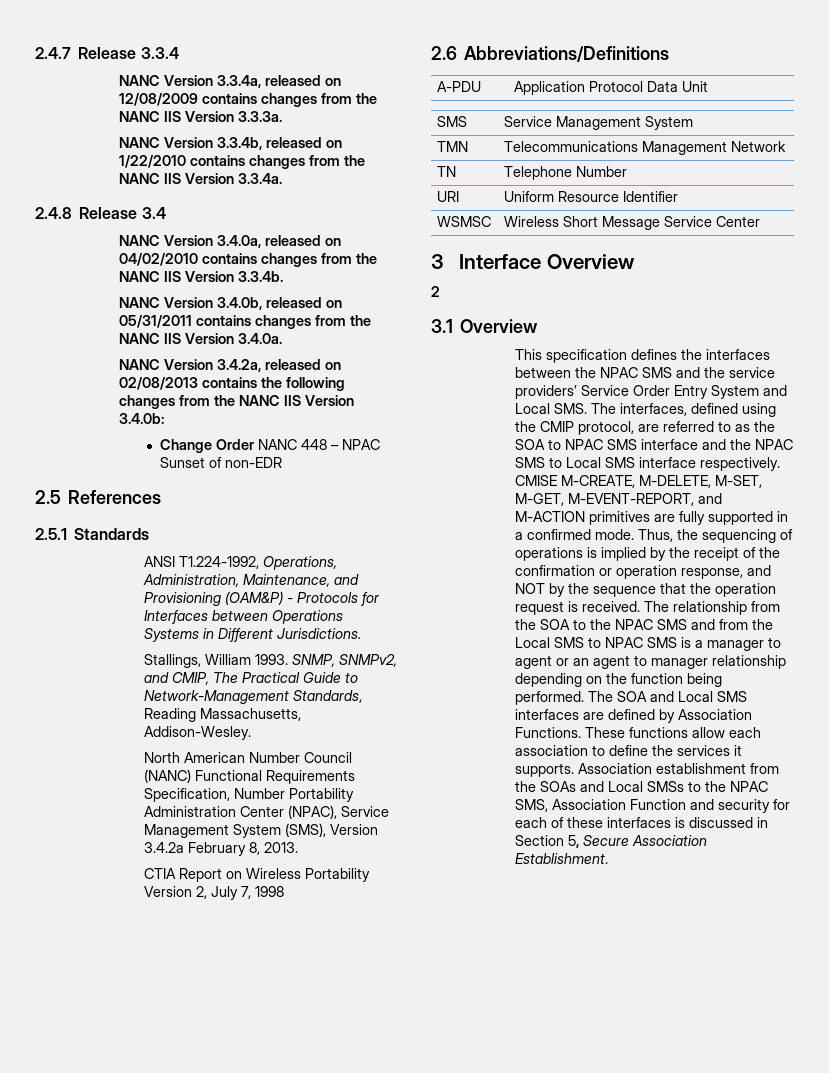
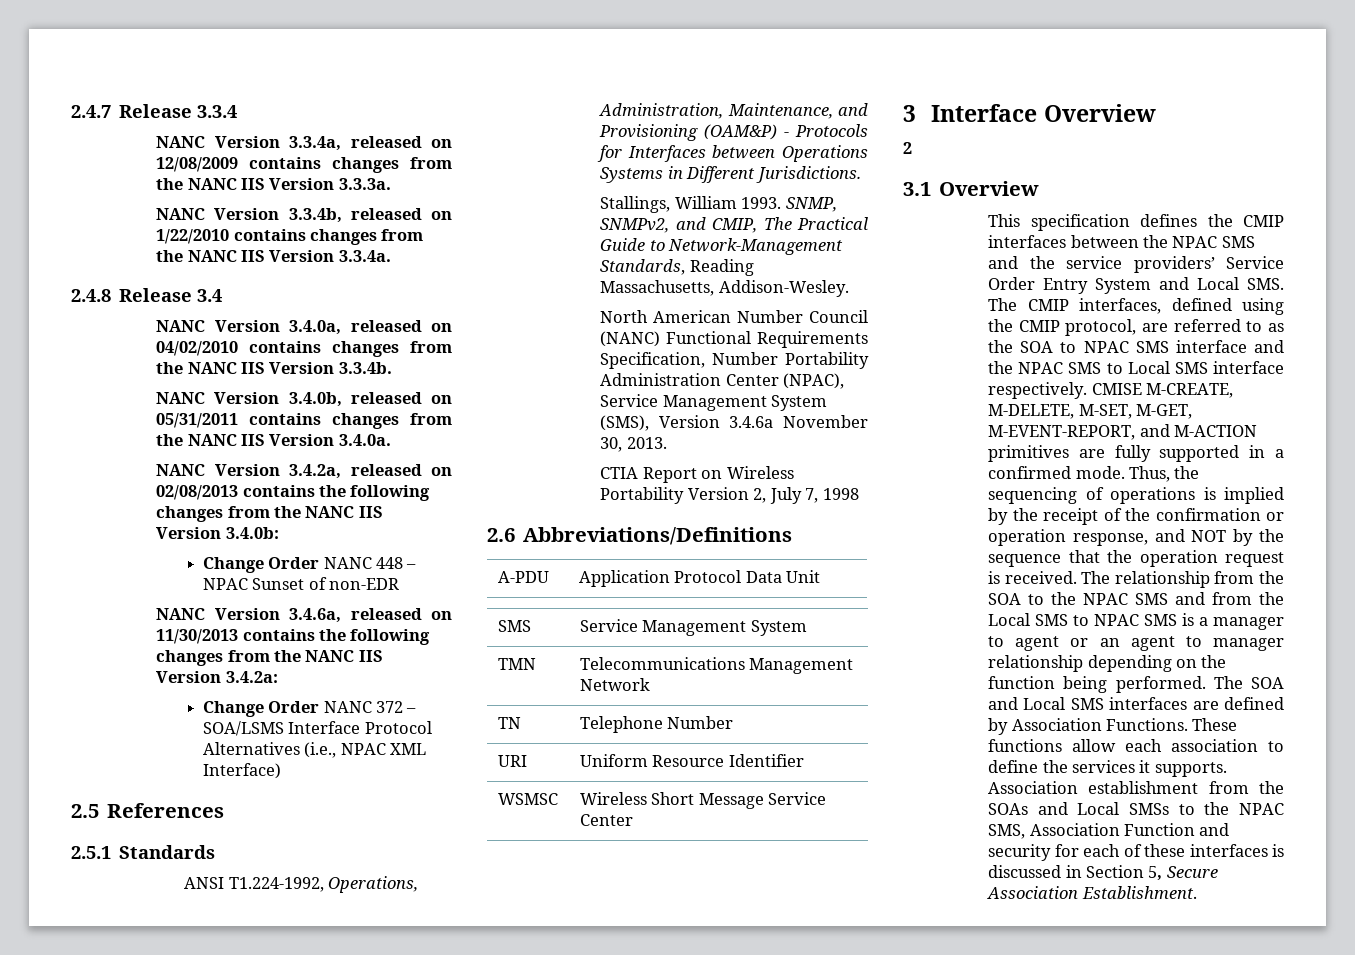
+ NANC Version 3.4.6a, released on 11/30/2013 contains the following changes from the NANC IIS Version 3.4.2a:
+ Change Order NANC 372 – SOA/LSMS Interface Protocol Alternatives (i.e., NPAC XML Interface)
- North American Number Council (NANC) Functional Requirements Specification, Number Portability Administration Center (NPAC), Service Management System (SMS), Version 3.4.2a February 8, 2013.
+ North American Number Council (NANC) Functional Requirements Specification, Number Portability Administration Center (NPAC), Service Management System (SMS), Version 3.4.6a November 30, 2013.
- This specification defines the interfaces between the NPAC SMS and the service providers’ Service Order Entry System and Local SMS. The interfaces, defined using the CMIP protocol, are referred to as the SOA to NPAC SMS interface and the NPAC SMS to Local SMS interface respectively.
+ This specification defines the CMIP interfaces between the NPAC SMS and the service providers’ Service Order Entry System and Local SMS. The CMIP interfaces, defined using the CMIP protocol, are referred to as the SOA to NPAC SMS interface and the NPAC SMS to Local SMS interface respectively.

